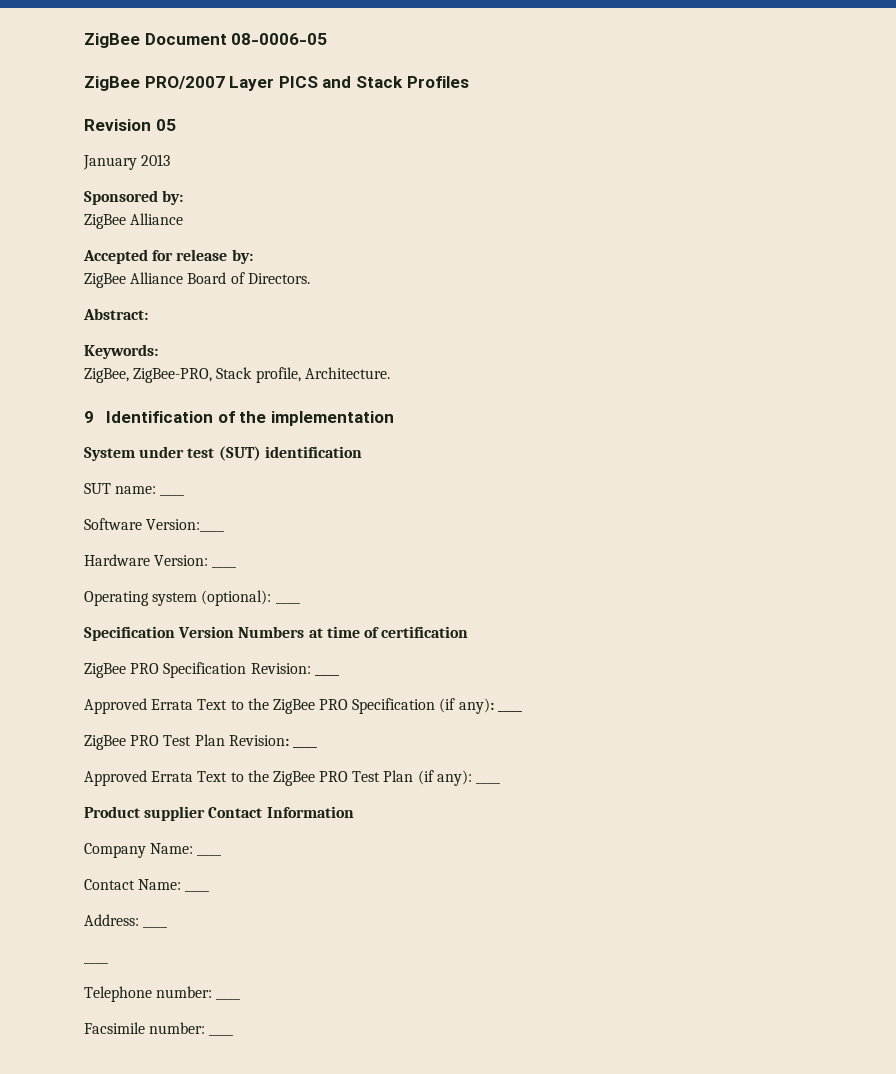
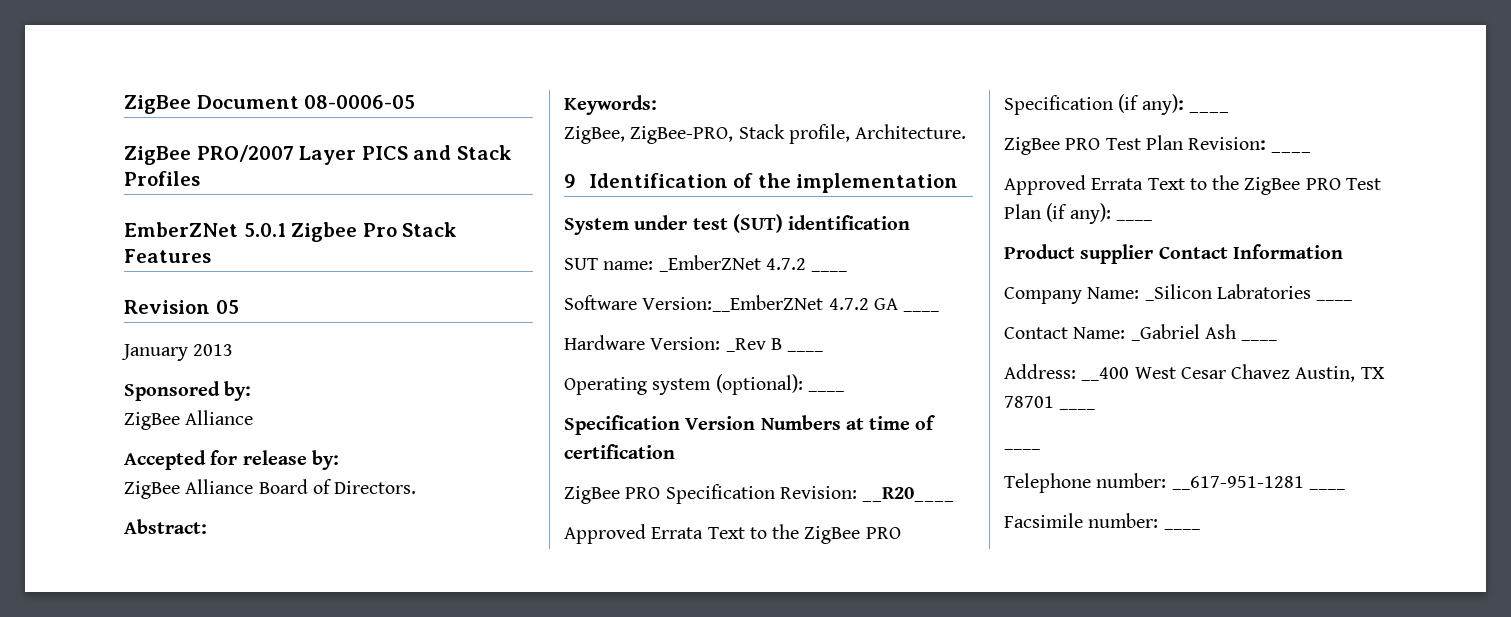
+ EmberZNet 5.0.1 Zigbee Pro Stack Features
- SUT name: ____
+ SUT name: _EmberZNet 4.7.2 ____
- Software Version:____
+ Software Version:__EmberZNet 4.7.2 GA ____
- Hardware Version: ____
+ Hardware Version: _Rev B ____
- ZigBee PRO Specification Revision: ____
+ ZigBee PRO Specification Revision: __R20____
- Company Name: ____
+ Company Name: _Silicon Labratories ____
- Contact Name: ____
+ Contact Name: _Gabriel Ash ____
- Address: ____
+ Address: __400 West Cesar Chavez Austin, TX 78701 ____
- Telephone number: ____
+ Telephone number: __617-951-1281 ____

